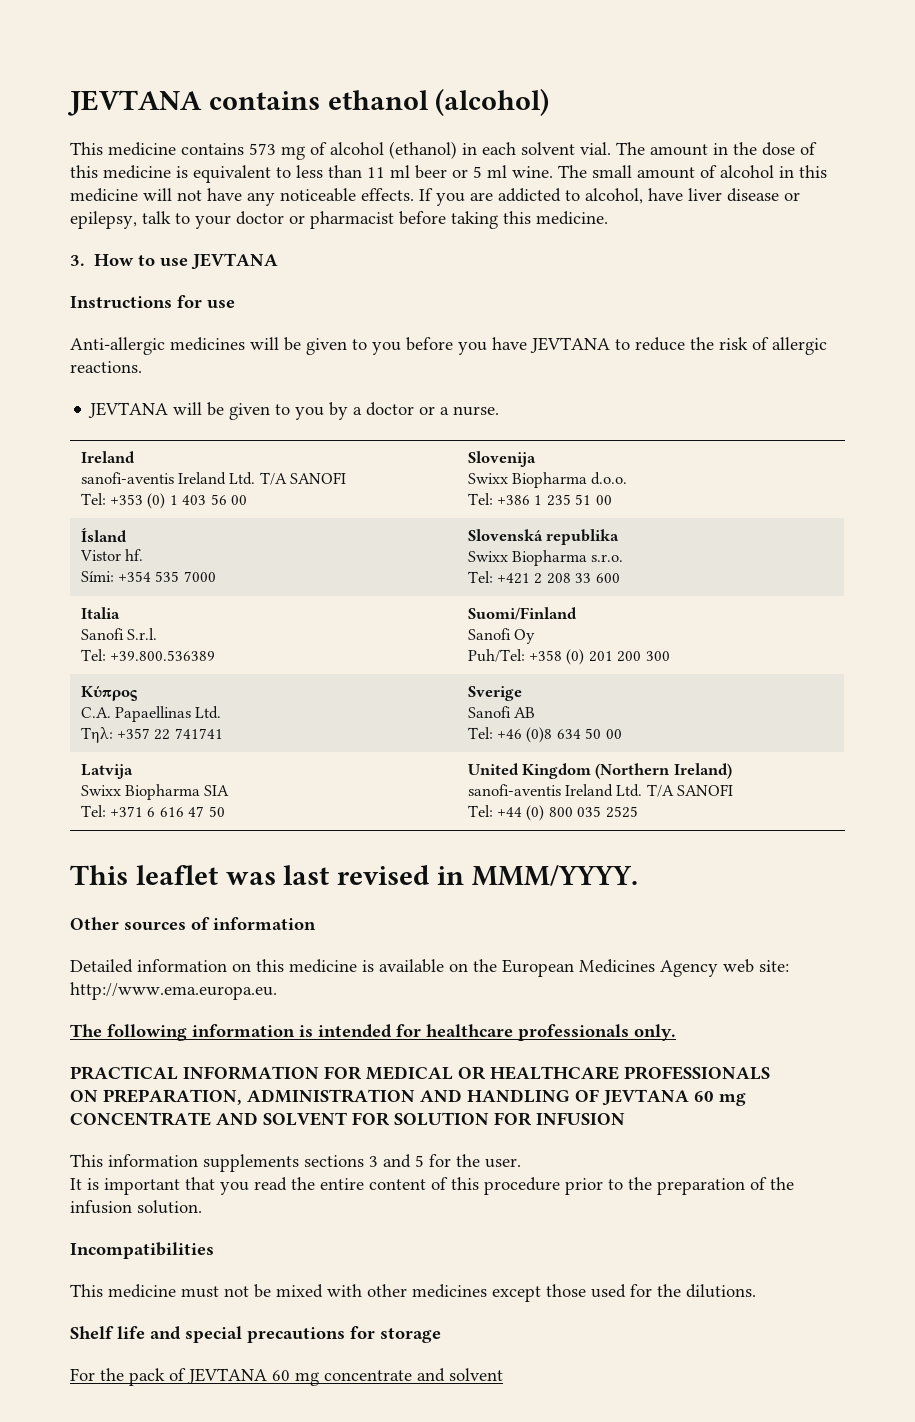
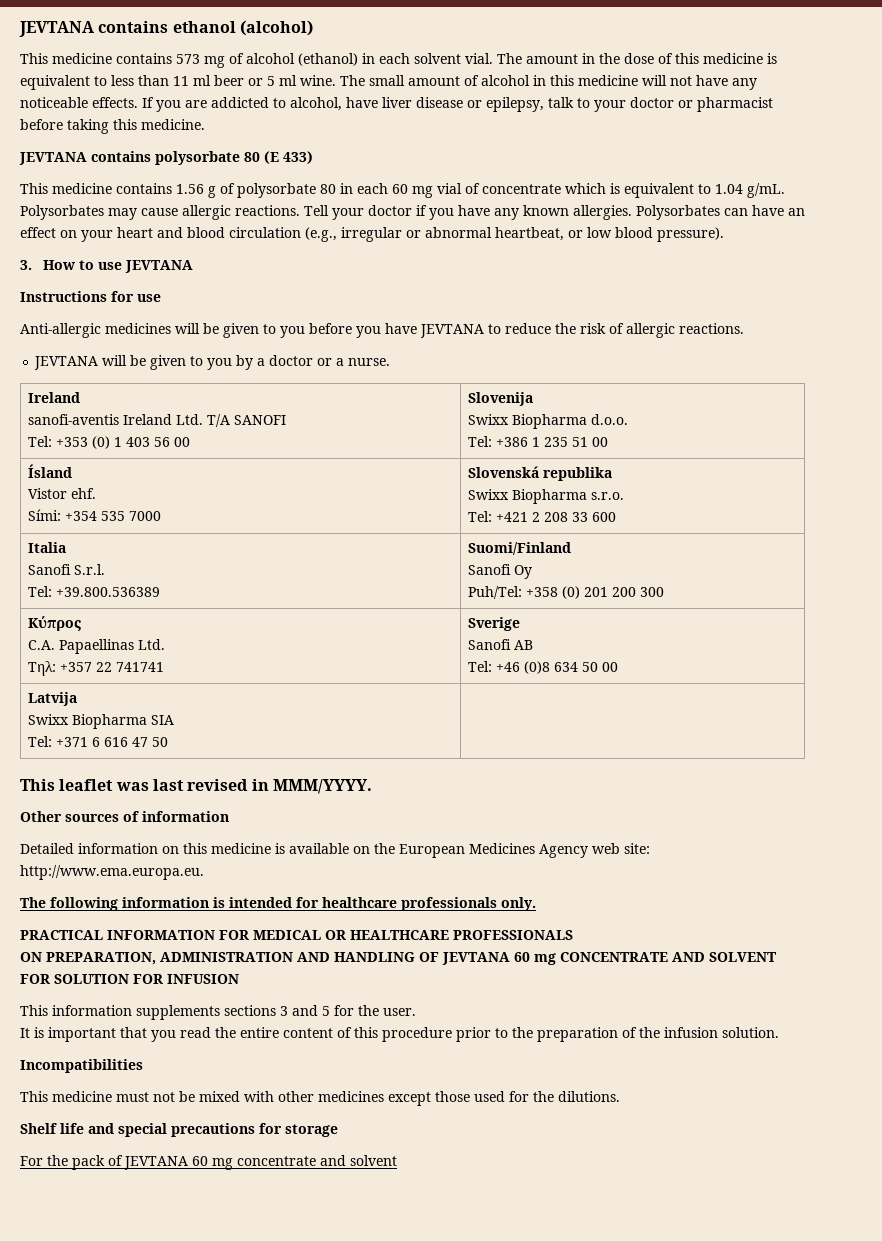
+ JEVTANA contains polysorbate 80 (E 433)
+ This medicine contains 1.56 g of polysorbate 80 in each 60 mg vial of concentrate which is equivalent to 1.04 g/mL. Polysorbates may cause allergic reactions. Tell your doctor if you have any known allergies. Polysorbates can have an effect on your heart and blood circulation (e.g., irregular or abnormal heartbeat, or low blood pressure).
  Ísland
- Vistor hf.
+ Vistor ehf.
  Latvija
  Swixx Biopharma SIA
- Tel: +371 6 616 47 50 | United Kingdom (Northern Ireland)
- sanofi-aventis Ireland Ltd. T/A SANOFI
- Tel: +44 (0) 800 035 2525
+ Tel: +371 6 616 47 50 |

